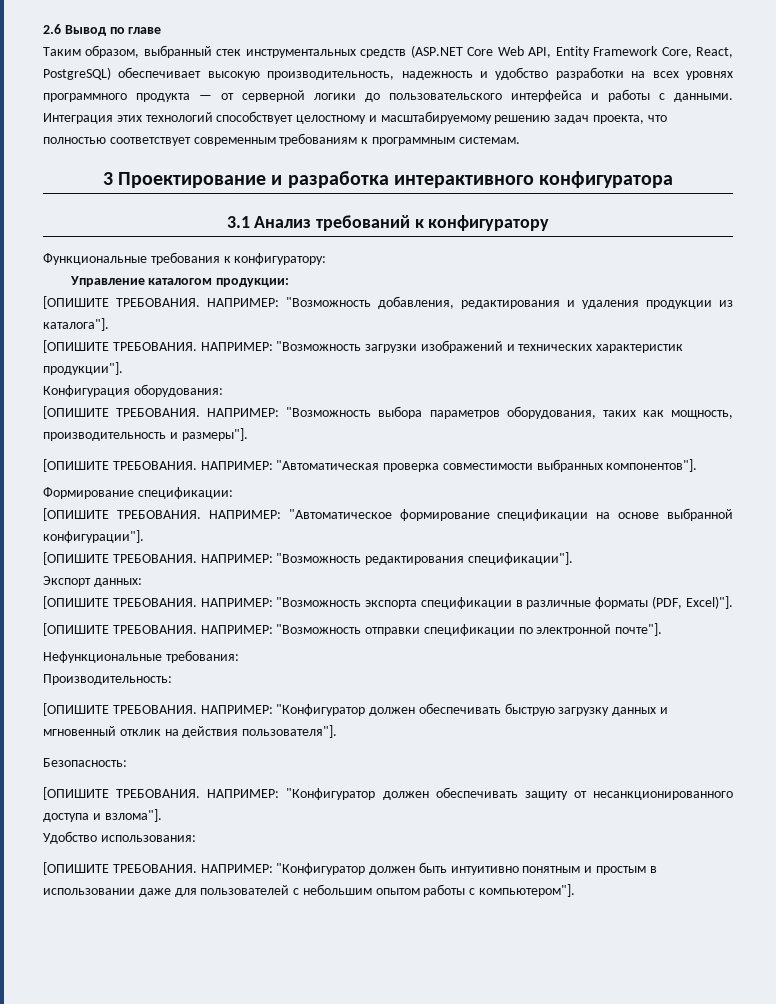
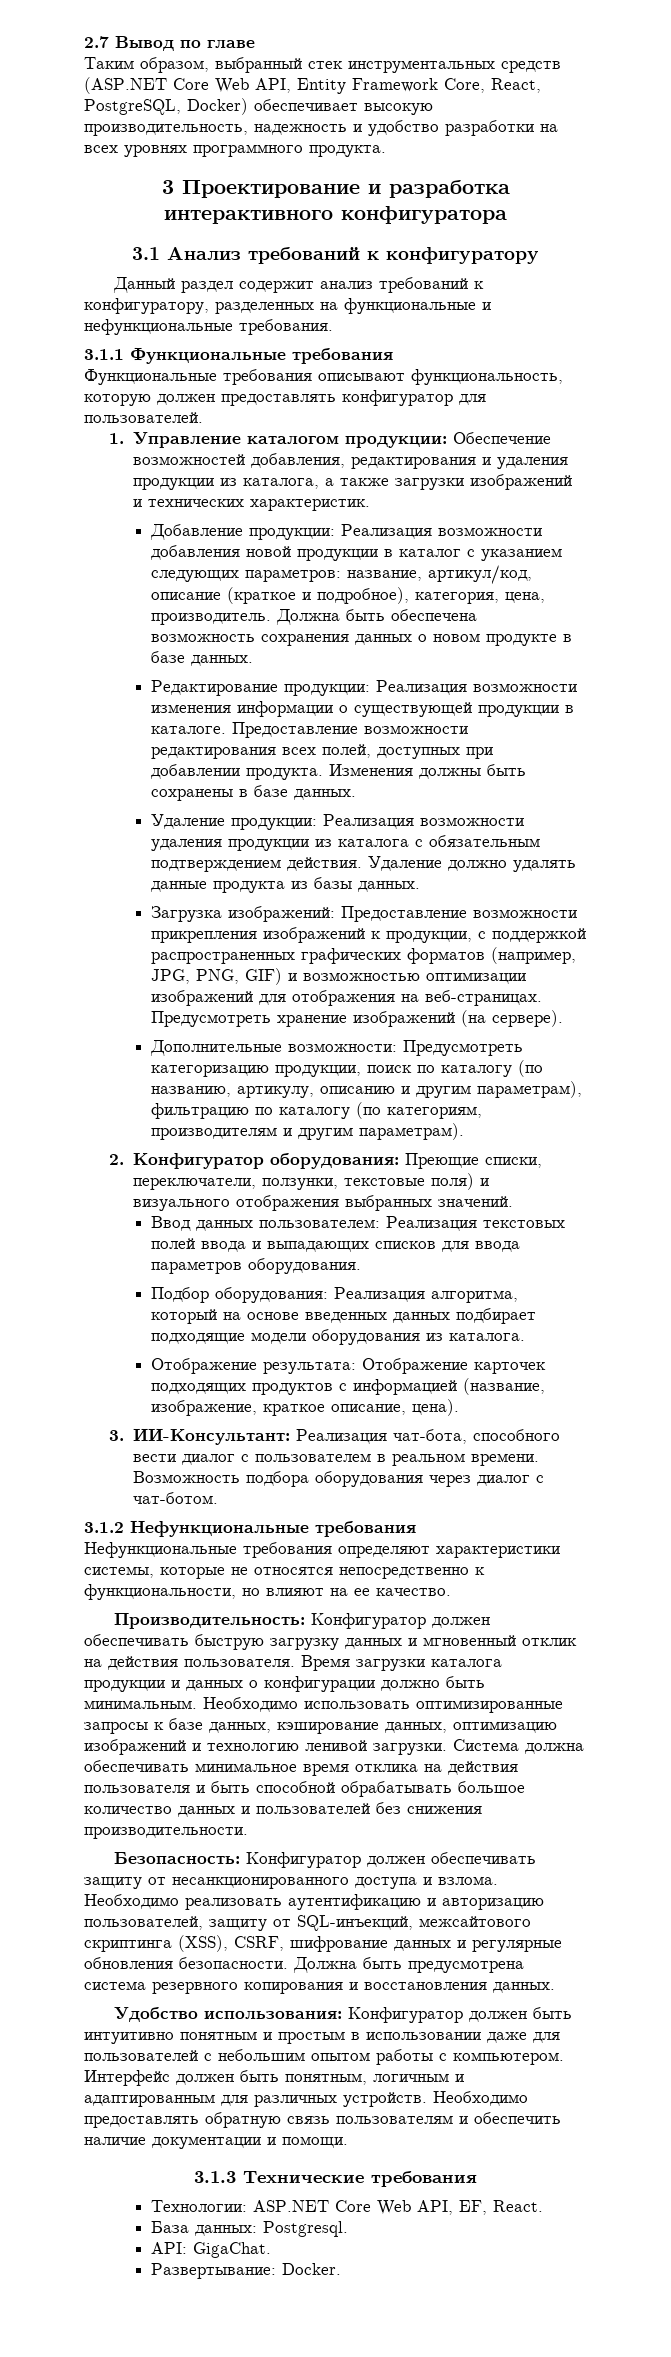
- 2.6 Вывод по главе
+ 2.7 Вывод по главе
- Таким образом, выбранный стек инструментальных средств (ASP.NET Core Web API, Entity Framework Core, React, PostgreSQL) обеспечивает высокую производительность, надежность и удобство разработки на всех уровнях программного продукта — от серверной логики до пользовательского интерфейса и работы с данными. Интеграция этих технологий способствует целостному и масштабируемому решению задач проекта, что полностью соответствует современным требованиям к программным системам.
+ Таким образом, выбранный стек инструментальных средств (ASP.NET Core Web API, Entity Framework Core, React, PostgreSQL, Docker) обеспечивает высокую производительность, надежность и удобство разработки на всех уровнях программного продукта.
- Функциональные требования к конфигуратору:
- Управление каталогом продукции:
- [ОПИШИТЕ ТРЕБОВАНИЯ. НАПРИМЕР: "Возможность добавления, редактирования и удаления продукции из каталога"].
- [ОПИШИТЕ ТРЕБОВАНИЯ. НАПРИМЕР: "Возможность загрузки изображений и технических характеристик продукции"].
- Конфигурация оборудования:
- [ОПИШИТЕ ТРЕБОВАНИЯ. НАПРИМЕР: "Возможность выбора параметров оборудования, таких как мощность, производительность и размеры"].
- [ОПИШИТЕ ТРЕБОВАНИЯ. НАПРИМЕР: "Автоматическая проверка совместимости выбранных компонентов"].
- Формирование спецификации:
- [ОПИШИТЕ ТРЕБОВАНИЯ. НАПРИМЕР: "Автоматическое формирование спецификации на основе выбранной конфигурации"].
- [ОПИШИТЕ ТРЕБОВАНИЯ. НАПРИМЕР: "Возможность редактирования спецификации"].
- Экспорт данных:
- [ОПИШИТЕ ТРЕБОВАНИЯ. НАПРИМЕР: "Возможность экспорта спецификации в различные форматы (PDF, Excel)"].
- [ОПИШИТЕ ТРЕБОВАНИЯ. НАПРИМЕР: "Возможность отправки спецификации по электронной почте"].
- Нефункциональные требования:
- Производительность:
- [ОПИШИТЕ ТРЕБОВАНИЯ. НАПРИМЕР: "Конфигуратор должен обеспечивать быструю загрузку данных и мгновенный отклик на действия пользователя"].
- Безопасность:
- [ОПИШИТЕ ТРЕБОВАНИЯ. НАПРИМЕР: "Конфигуратор должен обеспечивать защиту от несанкционированного доступа и взлома"].
- Удобство использования:
- [ОПИШИТЕ ТРЕБОВАНИЯ. НАПРИМЕР: "Конфигуратор должен быть интуитивно понятным и простым в использовании даже для пользователей с небольшим опытом работы с компьютером"].
+ Данный раздел содержит анализ требований к конфигуратору, разделенных на функциональные и нефункциональные требования.
+ 3.1.1 Функциональные требования
+ Функциональные требования описывают функциональность, которую должен предоставлять конфигуратор для пользователей.
+ 1. Управление каталогом продукции: Обеспечение возможностей добавления, редактирования и удаления продукции из каталога, а также загрузки изображений и технических характеристик.
+ Добавление продукции: Реализация возможности добавления новой продукции в каталог с указанием следующих параметров: название, артикул/код, описание (краткое и подробное), категория, цена, производитель. Должна быть обеспечена возможность сохранения данных о новом продукте в базе данных.
+ Редактирование продукции: Реализация возможности изменения информации о существующей продукции в каталоге. Предоставление возможности редактирования всех полей, доступных при добавлении продукта. Изменения должны быть сохранены в базе данных.
+ Удаление продукции: Реализация возможности удаления продукции из каталога с обязательным подтверждением действия. Удаление должно удалять данные продукта из базы данных.
+ Загрузка изображений: Предоставление возможности прикрепления изображений к продукции, с поддержкой распространенных графических форматов (например, JPG, PNG, GIF) и возможностью оптимизации изображений для отображения на веб-страницах. Предусмотреть хранение изображений (на сервере).
+ Дополнительные возможности: Предусмотреть категоризацию продукции, поиск по каталогу (по названию, артикулу, описанию и другим параметрам), фильтрацию по каталогу (по категориям, производителям и другим параметрам).
+ 2. Конфигуратор оборудования: Преющие списки, переключатели, ползунки, текстовые поля) и визуального отображения выбранных значений.
+ Ввод данных пользователем: Реализация текстовых полей ввода и выпадающих списков для ввода параметров оборудования.
+ Подбор оборудования: Реализация алгоритма, который на основе введенных данных подбирает подходящие модели оборудования из каталога.
+ Отображение результата: Отображение карточек подходящих продуктов с информацией (название, изображение, краткое описание, цена).
+ 3. ИИ-Консультант: Реализация чат-бота, способного вести диалог с пользователем в реальном времени. Возможность подбора оборудования через диалог с чат-ботом.
+ 3.1.2 Нефункциональные требования
+ Нефункциональные требования определяют характеристики системы, которые не относятся непосредственно к функциональности, но влияют на ее качество.
+ Производительность: Конфигуратор должен обеспечивать быструю загрузку данных и мгновенный отклик на действия пользователя. Время загрузки каталога продукции и данных о конфигурации должно быть минимальным. Необходимо использовать оптимизированные запросы к базе данных, кэширование данных, оптимизацию изображений и технологию ленивой загрузки. Система должна обеспечивать минимальное время отклика на действия пользователя и быть способной обрабатывать большое количество данных и пользователей без снижения производительности.
+ Безопасность: Конфигуратор должен обеспечивать защиту от несанкционированного доступа и взлома. Необходимо реализовать аутентификацию и авторизацию пользователей, защиту от SQL-инъекций, межсайтового скриптинга (XSS), CSRF, шифрование данных и регулярные обновления безопасности. Должна быть предусмотрена система резервного копирования и восстановления данных.
+ Удобство использования: Конфигуратор должен быть интуитивно понятным и простым в использовании даже для пользователей с небольшим опытом работы с компьютером. Интерфейс должен быть понятным, логичным и адаптированным для различных устройств. Необходимо предоставлять обратную связь пользователям и обеспечить наличие документации и помощи.
+ 3.1.3 Технические требования
+ Технологии: ASP.NET Core Web API, EF, React.
+ База данных: Postgresql.
+ API: GigaChat.
+ Развертывание: Docker.

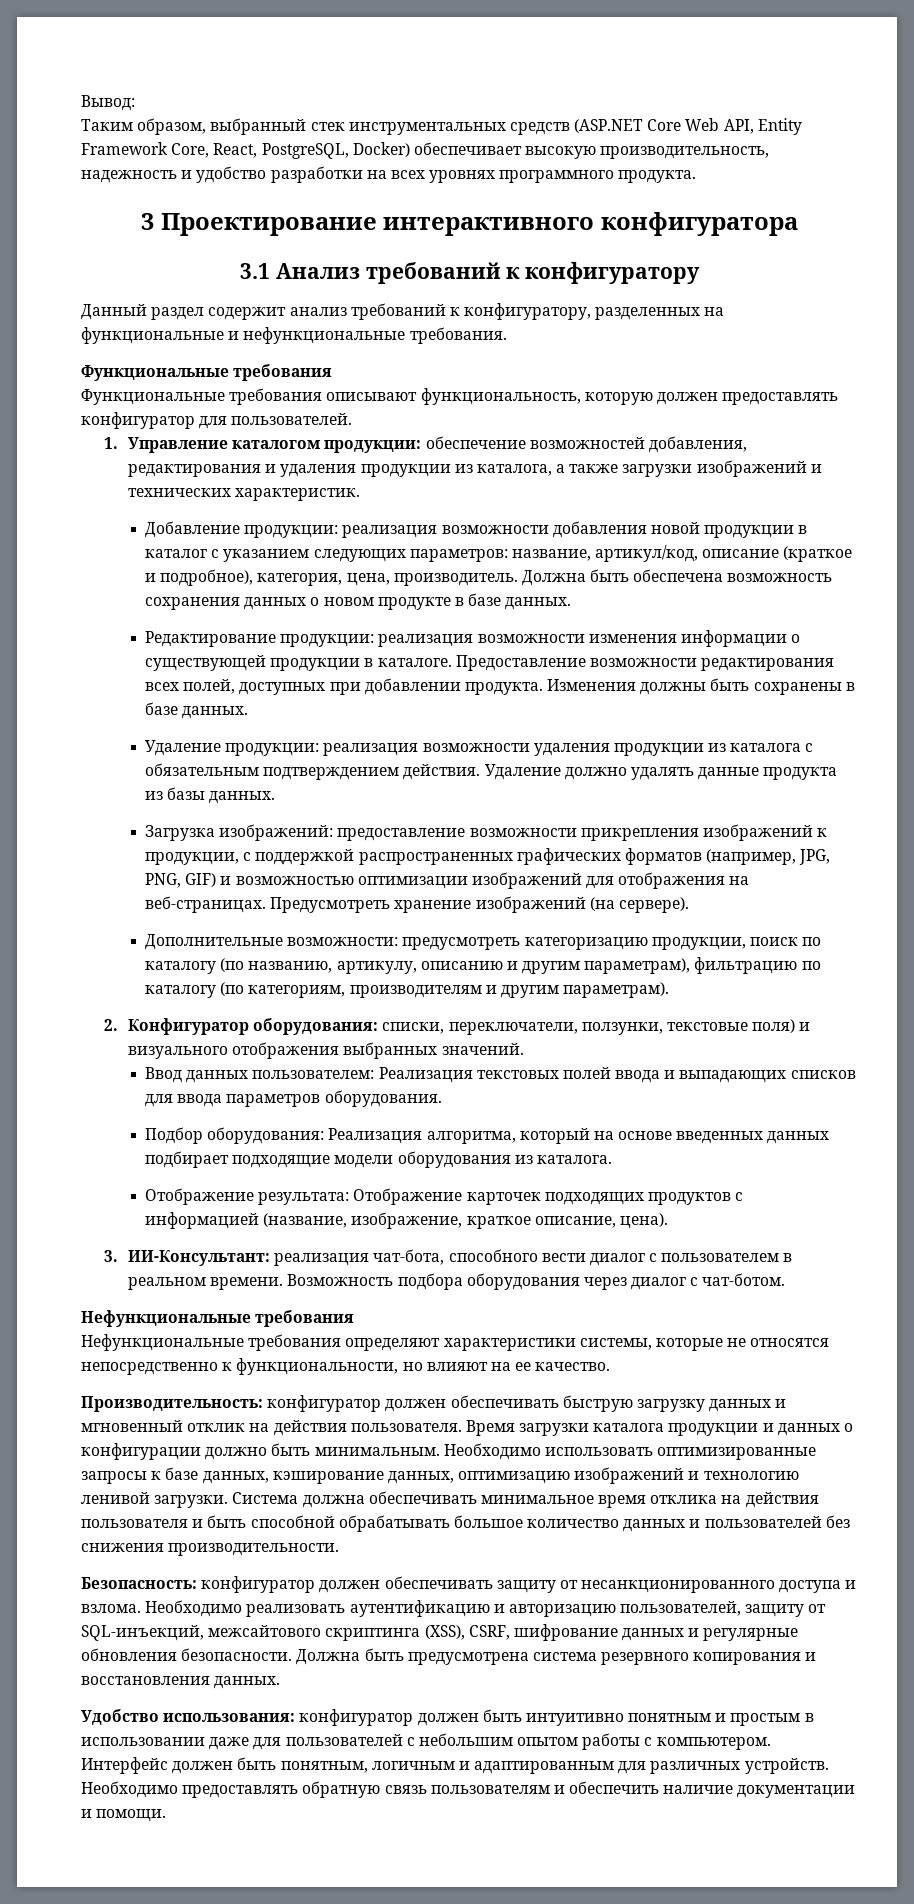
- 2.7 Вывод по главе
+ Вывод:
- 3 Проектирование и разработка интерактивного конфигуратора
+ 3 Проектирование интерактивного конфигуратора
  Данный раздел содержит анализ требований к конфигуратору, разделенных на функциональные и нефункциональные требования.
- 3.1.1 Функциональные требования
+ Функциональные требования
- 1. Управление каталогом продукции: Обеспечение возможностей добавления, редактирования и удаления продукции из каталога, а также загрузки изображений и технических характеристик.
+ 1. Управление каталогом продукции: обеспечение возможностей добавления, редактирования и удаления продукции из каталога, а также загрузки изображений и технических характеристик.
- Добавление продукции: Реализация возможности добавления новой продукции в каталог с указанием следующих параметров: название, артикул/код, описание (краткое и подробное), категория, цена, производитель.
+ Добавление продукции: реализация возможности добавления новой продукции в каталог с указанием следующих параметров: название, артикул/код, описание (краткое и подробное), категория, цена, производитель.
- Редактирование продукции: Реализация возможности изменения информации о существующей продукции в каталоге.
+ Редактирование продукции: реализация возможности изменения информации о существующей продукции в каталоге.
- Удаление продукции: Реализация возможности удаления продукции из каталога с обязательным подтверждением действия.
+ Удаление продукции: реализация возможности удаления продукции из каталога с обязательным подтверждением действия.
- Загрузка изображений: Предоставление возможности прикрепления изображений к продукции, с поддержкой распространенных графических форматов (например, JPG, PNG, GIF) и возможностью оптимизации изображений для отображения на веб-страницах.
+ Загрузка изображений: предоставление возможности прикрепления изображений к продукции, с поддержкой распространенных графических форматов (например, JPG, PNG, GIF) и возможностью оптимизации изображений для отображения на веб-страницах.
- Дополнительные возможности: Предусмотреть категоризацию продукции, поиск по каталогу (по названию, артикулу, описанию и другим параметрам), фильтрацию по каталогу (по категориям, производителям и другим параметрам).
+ Дополнительные возможности: предусмотреть категоризацию продукции, поиск по каталогу (по названию, артикулу, описанию и другим параметрам), фильтрацию по каталогу (по категориям, производителям и другим параметрам).
- 2. Конфигуратор оборудования: Преющие списки, переключатели, ползунки, текстовые поля) и визуального отображения выбранных значений.
+ 2. Конфигуратор оборудования: списки, переключатели, ползунки, текстовые поля) и визуального отображения выбранных значений.
- 3. ИИ-Консультант: Реализация чат-бота, способного вести диалог с пользователем в реальном времени.
+ 3. ИИ-Консультант: реализация чат-бота, способного вести диалог с пользователем в реальном времени.
  Возможность подбора оборудования через диалог с чат-ботом.
- 3.1.2 Нефункциональные требования
+ Нефункциональные требования
- Производительность: Конфигуратор должен обеспечивать быструю загрузку данных и мгновенный отклик на действия пользователя.
+ Производительность: конфигуратор должен обеспечивать быструю загрузку данных и мгновенный отклик на действия пользователя.
- Безопасность: Конфигуратор должен обеспечивать защиту от несанкционированного доступа и взлома.
+ Безопасность: конфигуратор должен обеспечивать защиту от несанкционированного доступа и взлома.
- Удобство использования: Конфигуратор должен быть интуитивно понятным и простым в использовании даже для пользователей с небольшим опытом работы с компьютером.
+ Удобство использования: конфигуратор должен быть интуитивно понятным и простым в использовании даже для пользователей с небольшим опытом работы с компьютером.
- 3.1.3 Технические требования
- Технологии: ASP.NET Core Web API, EF, React.
- База данных: Postgresql.
- API: GigaChat.
- Развертывание: Docker.

